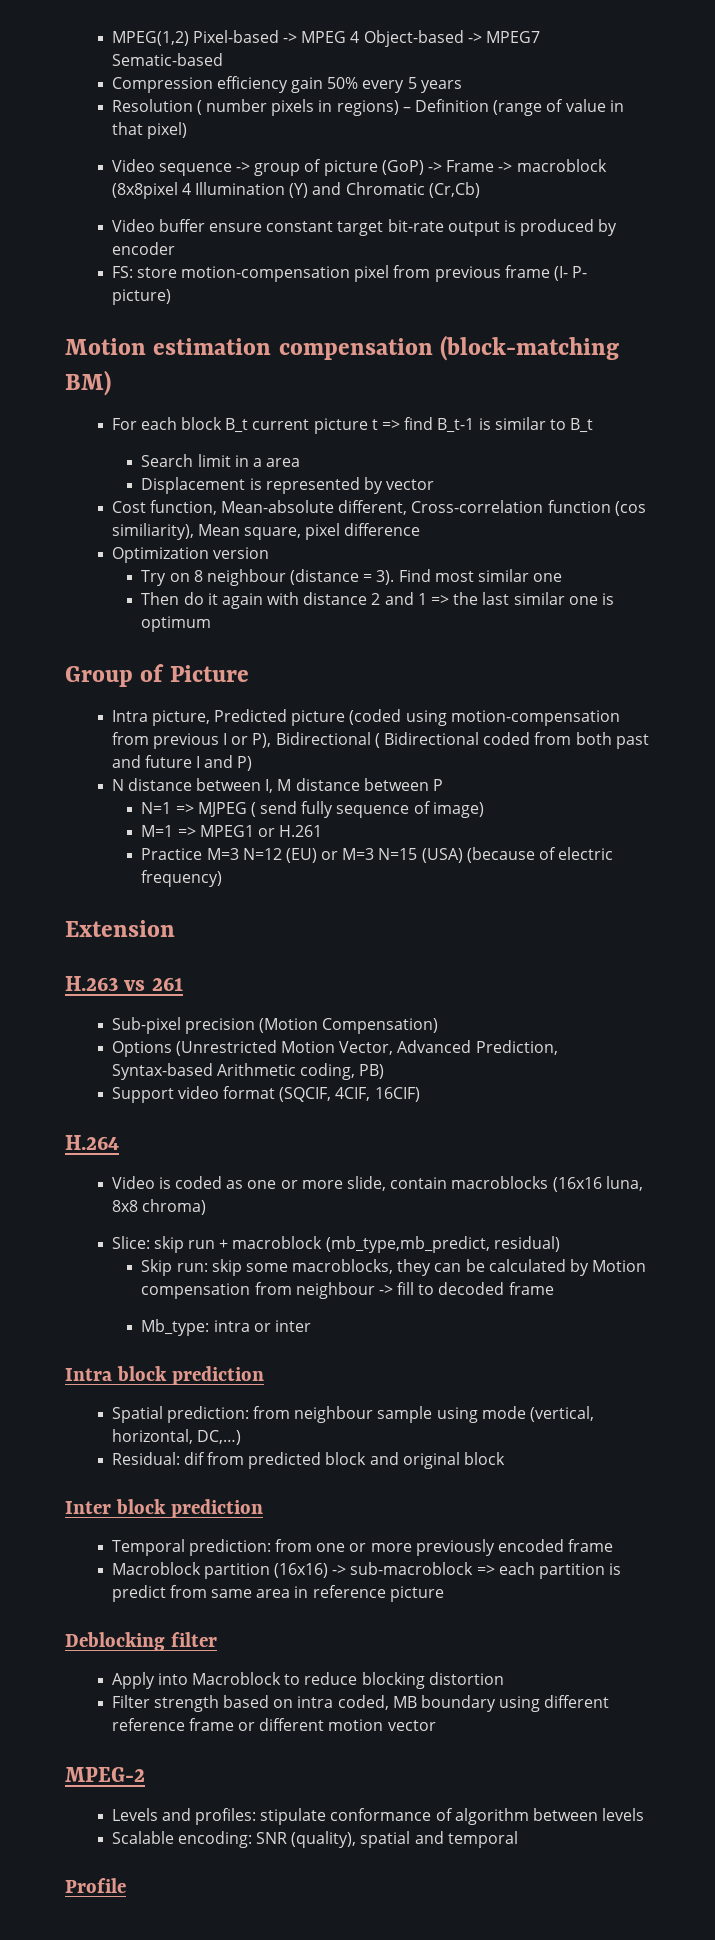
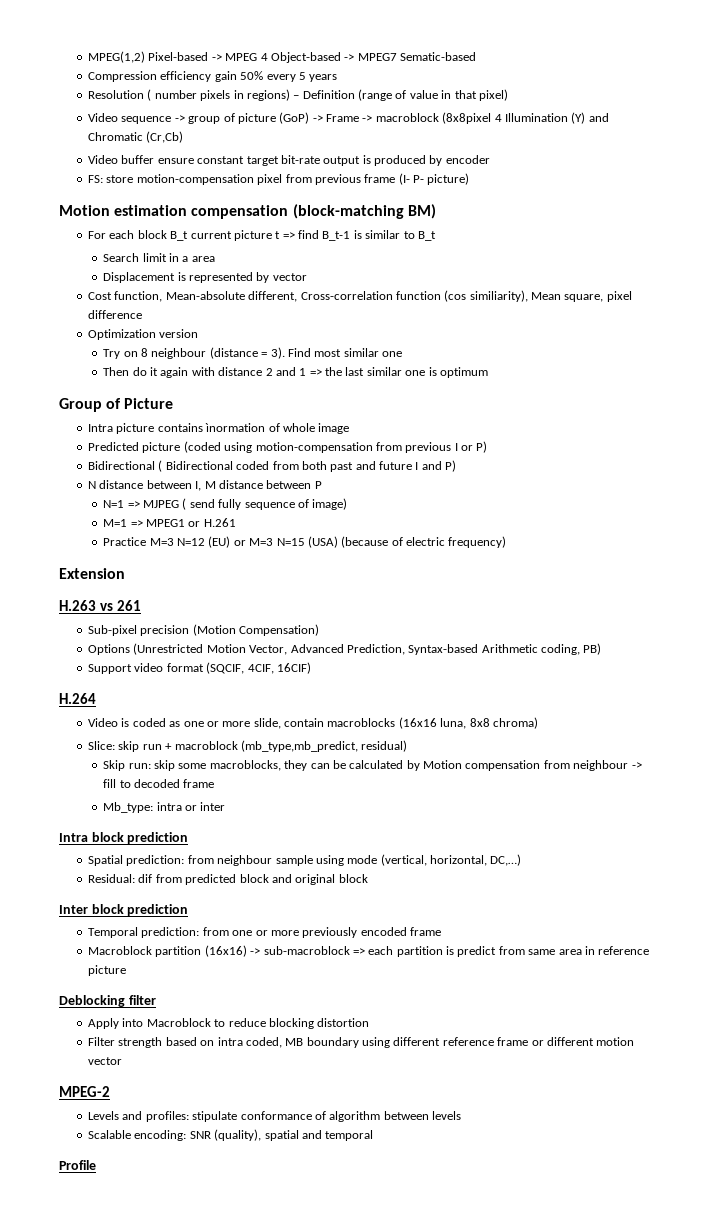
- Intra picture, Predicted picture (coded using motion-compensation from previous I or P), Bidirectional ( Bidirectional coded from both past and future I and P)
+ Intra picture contains ìnormation of whole image
+ Predicted picture (coded using motion-compensation from previous I or P)
+ Bidirectional ( Bidirectional coded from both past and future I and P)

